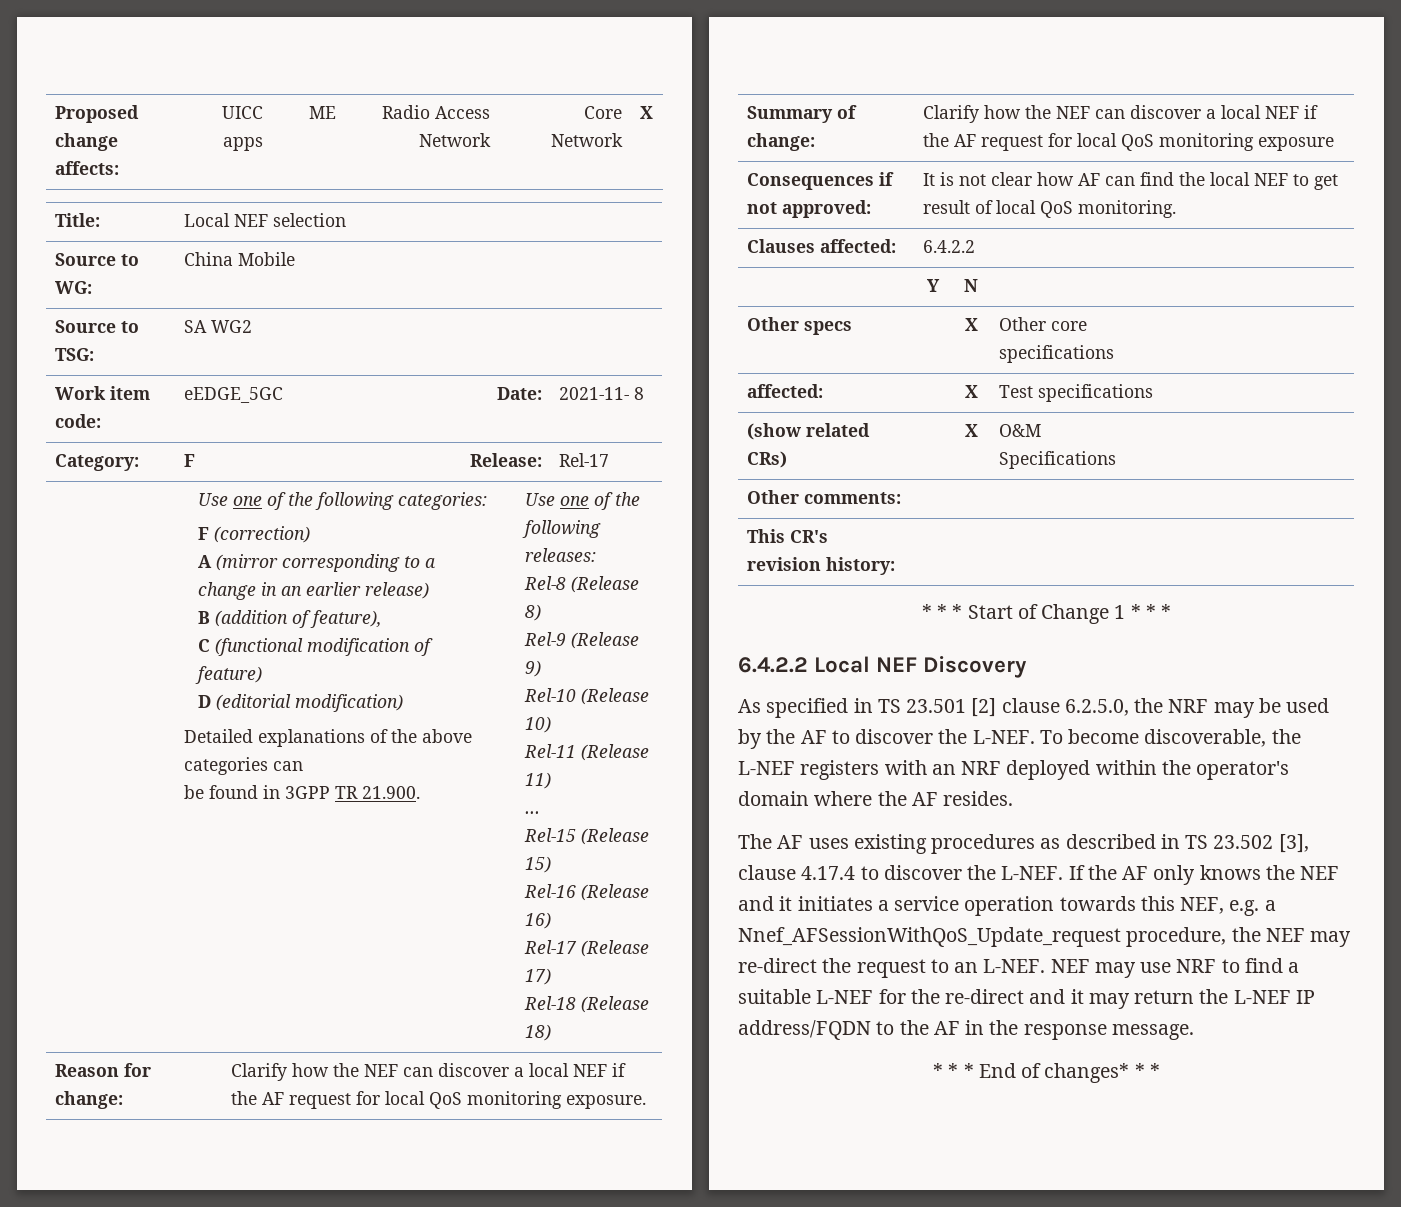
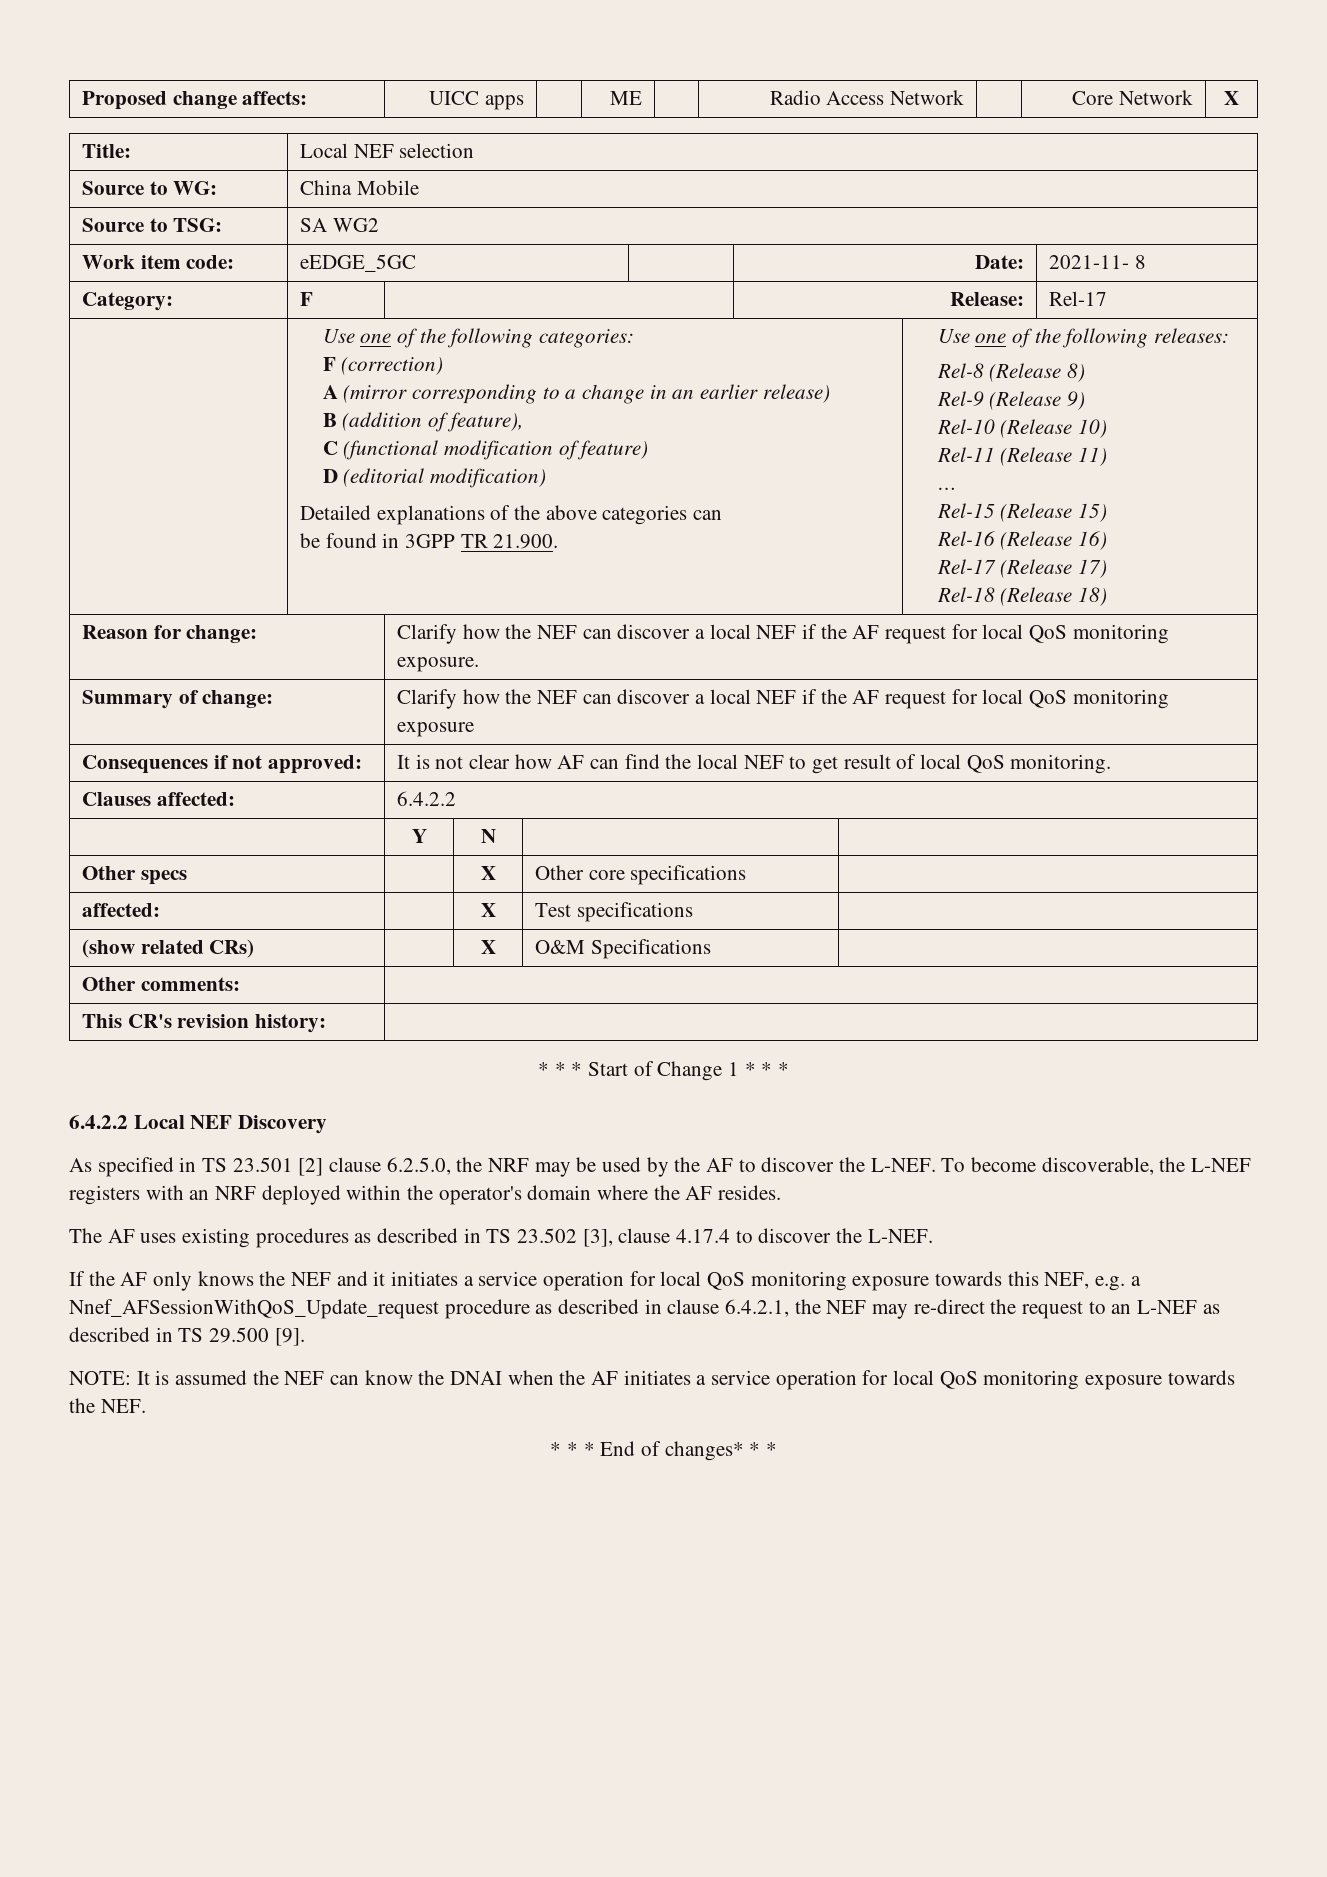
- The AF uses existing procedures as described in TS 23.502 [3], clause 4.17.4 to discover the L-NEF. If the AF only knows the NEF and it initiates a service operation towards this NEF, e.g. a Nnef_AFSessionWithQoS_Update_request procedure, the NEF may re-direct the request to an L-NEF. NEF may use NRF to find a suitable L-NEF for the re-direct and it may return the L-NEF IP address/FQDN to the AF in the response message.
+ The AF uses existing procedures as described in TS 23.502 [3], clause 4.17.4 to discover the L-NEF.
+ If the AF only knows the NEF and it initiates a service operation for local QoS monitoring exposure towards this NEF, e.g. a Nnef_AFSessionWithQoS_Update_request procedure as described in clause 6.4.2.1, the NEF may re-direct the request to an L-NEF as described in TS 29.500 [9].
+ NOTE: It is assumed the NEF can know the DNAI when the AF initiates a service operation for local QoS monitoring exposure towards the NEF.

